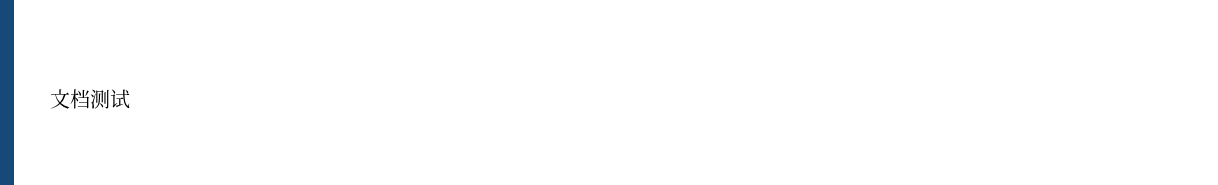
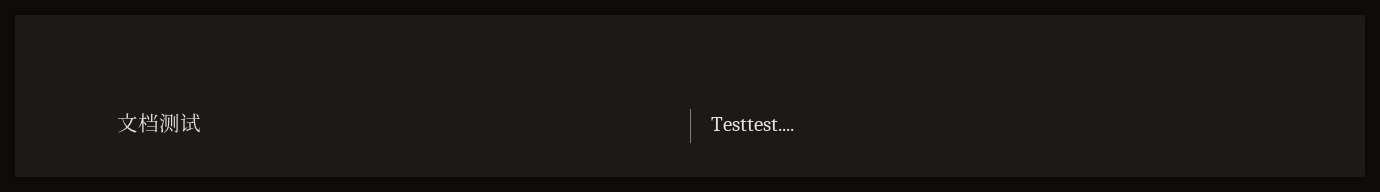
+ Testtest....

